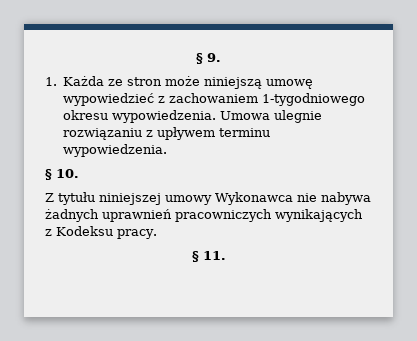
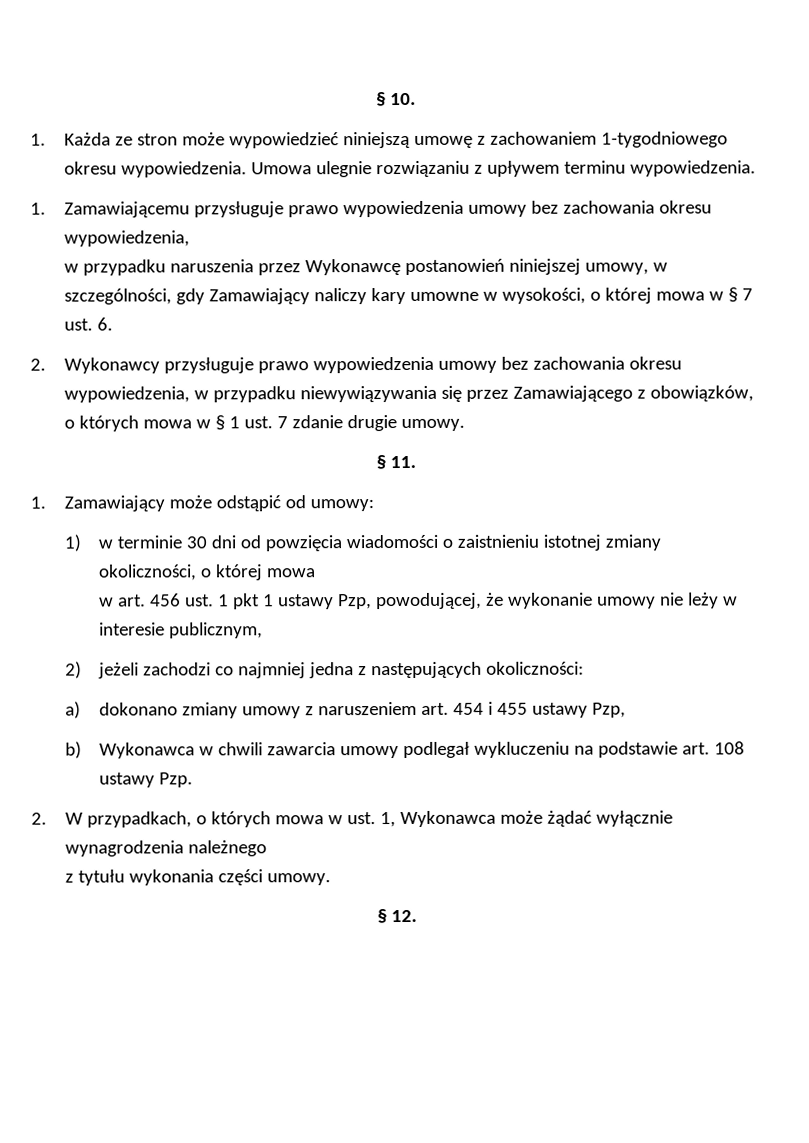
- § 9.
+ § 10.
- 1. Każda ze stron może niniejszą umowę wypowiedzieć z zachowaniem 1-tygodniowego okresu wypowiedzenia.
+ 1. Każda ze stron może wypowiedzieć niniejszą umowę z zachowaniem 1-tygodniowego okresu wypowiedzenia.
- § 10.
- Z tytułu niniejszej umowy Wykonawca nie nabywa żadnych uprawnień pracowniczych wynikających z Kodeksu pracy.
+ 1. Zamawiającemu przysługuje prawo wypowiedzenia umowy bez zachowania okresu wypowiedzenia,
+ w przypadku naruszenia przez Wykonawcę postanowień niniejszej umowy, w szczególności, gdy Zamawiający naliczy kary umowne w wysokości, o której mowa w § 7 ust. 6.
+ 2. Wykonawcy przysługuje prawo wypowiedzenia umowy bez zachowania okresu wypowiedzenia, w przypadku niewywiązywania się przez Zamawiającego z obowiązków, o których mowa w § 1 ust. 7 zdanie drugie umowy.
  § 11.
+ 1. Zamawiający może odstąpić od umowy:
+ 1) w terminie 30 dni od powzięcia wiadomości o zaistnieniu istotnej zmiany okoliczności, o której mowa
+ w art. 456 ust. 1 pkt 1 ustawy Pzp, powodującej, że wykonanie umowy nie leży w interesie publicznym,
+ 2) jeżeli zachodzi co najmniej jedna z następujących okoliczności:
+ a) dokonano zmiany umowy z naruszeniem art. 454 i 455 ustawy Pzp,
+ b) Wykonawca w chwili zawarcia umowy podlegał wykluczeniu na podstawie art. 108 ustawy Pzp.
+ 2. W przypadkach, o których mowa w ust. 1, Wykonawca może żądać wyłącznie wynagrodzenia należnego
+ z tytułu wykonania części umowy.
+ § 12.

